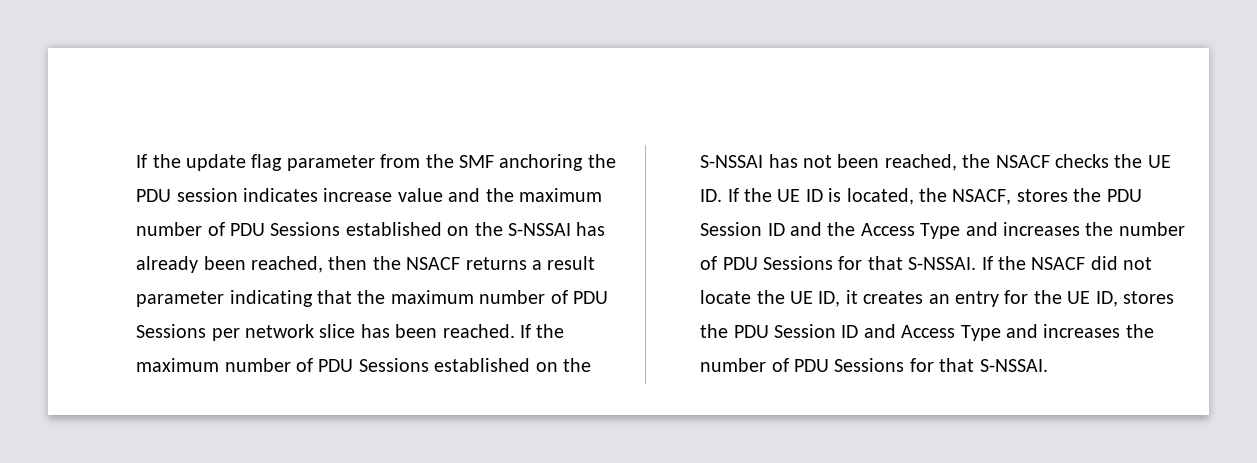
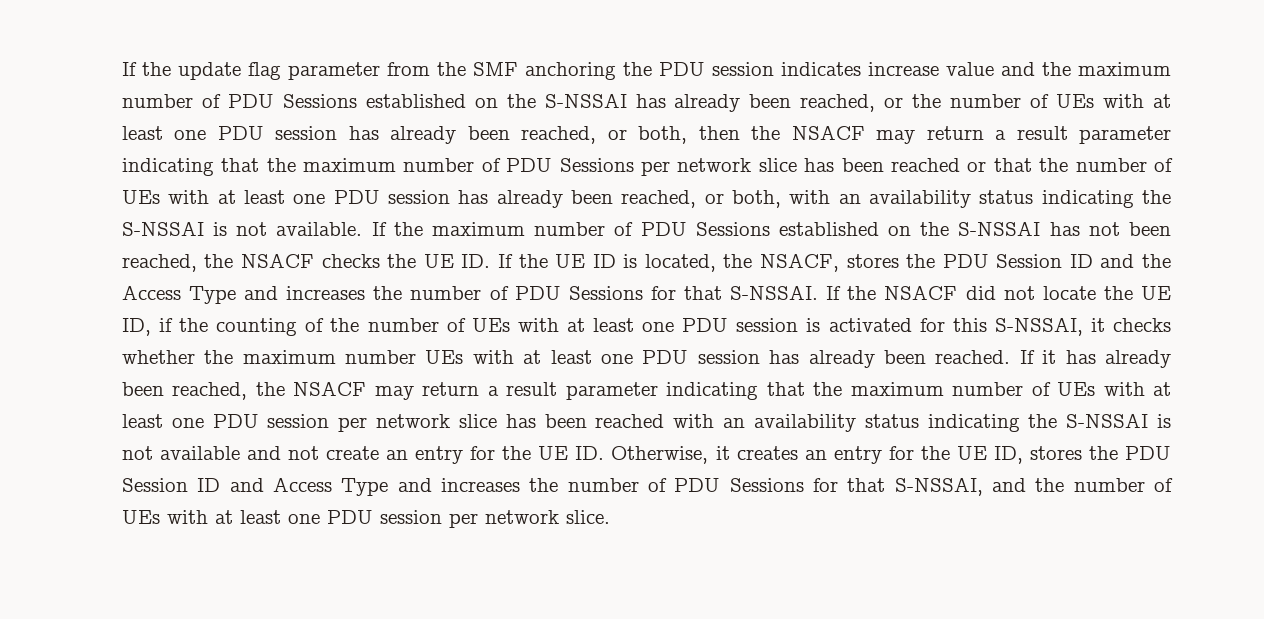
- If the update flag parameter from the SMF anchoring the PDU session indicates increase value and the maximum number of PDU Sessions established on the S-NSSAI has already been reached, then the NSACF returns a result parameter indicating that the maximum number of PDU Sessions per network slice has been reached.
+ If the update flag parameter from the SMF anchoring the PDU session indicates increase value and the maximum number of PDU Sessions established on the S-NSSAI has already been reached, or the number of UEs with at least one PDU session has already been reached, or both, then the NSACF may return a result parameter indicating that the maximum number of PDU Sessions per network slice has been reached or that the number of UEs with at least one PDU session has already been reached, or both, with an availability status indicating the S-NSSAI is not available.
- If the NSACF did not locate the UE ID, it creates an entry for the UE ID, stores the PDU Session ID and Access Type and increases the number of PDU Sessions for that S-NSSAI.
+ If the NSACF did not locate the UE ID, if the counting of the number of UEs with at least one PDU session is activated for this S-NSSAI, it checks whether the maximum number UEs with at least one PDU session has already been reached. If it has already been reached, the NSACF may return a result parameter indicating that the maximum number of UEs with at least one PDU session per network slice has been reached with an availability status indicating the S-NSSAI is not available and not create an entry for the UE ID. Otherwise, it creates an entry for the UE ID, stores the PDU Session ID and Access Type and increases the number of PDU Sessions for that S-NSSAI, and the number of UEs with at least one PDU session per network slice.

